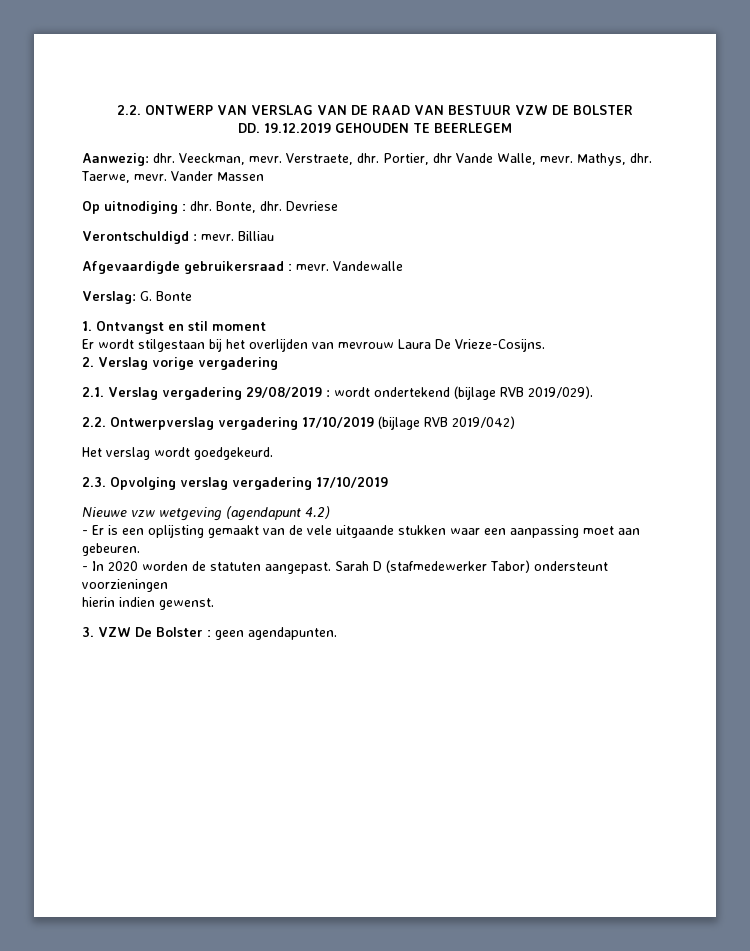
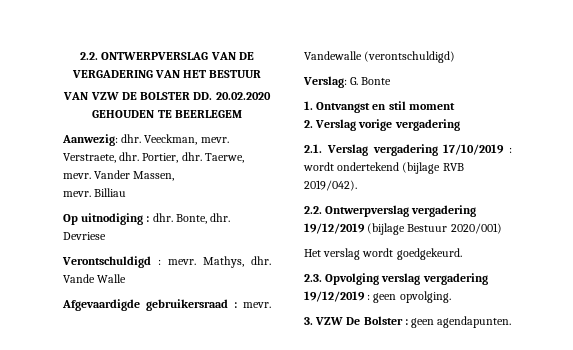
- 2.2. ONTWERP VAN VERSLAG VAN DE RAAD VAN BESTUUR VZW DE BOLSTER
- DD. 19.12.2019 GEHOUDEN TE BEERLEGEM
+ 2.2. ONTWERPVERSLAG VAN DE VERGADERING VAN HET BESTUUR
+ VAN VZW DE BOLSTER DD. 20.02.2020 GEHOUDEN TE BEERLEGEM
- Portier, dhr Vande Walle, mevr. Mathys, dhr.
+ Portier, dhr.
- Vander Massen
+ Vander Massen,
+ mevr. Billiau
- Billiau
+ Mathys, dhr. Vande Walle
- Vandewalle
+ Vandewalle (verontschuldigd)
- Er wordt stilgestaan bij het overlijden van mevrouw Laura De Vrieze-Cosijns.
- 2.1. Verslag vergadering 29/08/2019 : wordt ondertekend (bijlage RVB 2019/029).
+ 2.1. Verslag vergadering 17/10/2019 : wordt ondertekend (bijlage RVB 2019/042).
- 2.2. Ontwerpverslag vergadering 17/10/2019 (bijlage RVB 2019/042)
+ 2.2. Ontwerpverslag vergadering 19/12/2019 (bijlage Bestuur 2020/001)
- 2.3. Opvolging verslag vergadering 17/10/2019
- Nieuwe vzw wetgeving (agendapunt 4.2)
- - Er is een oplijsting gemaakt van de vele uitgaande stukken waar een aanpassing moet aan gebeuren.
- - In 2020 worden de statuten aangepast. Sarah D (stafmedewerker Tabor) ondersteunt voorzieningen
- hierin indien gewenst.
+ 2.3. Opvolging verslag vergadering 19/12/2019 : geen opvolging.

